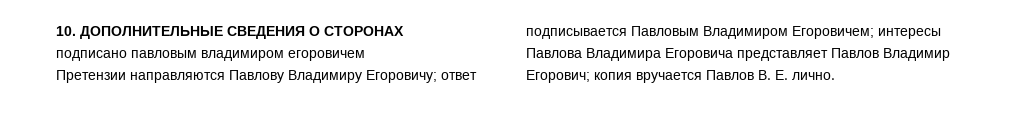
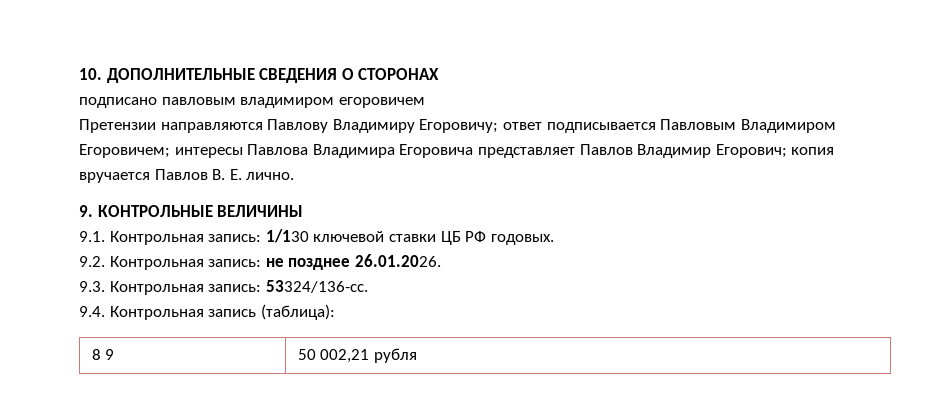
+ 9. КОНТРОЛЬНЫЕ ВЕЛИЧИНЫ
+ 9.1. Контрольная запись: 1/130 ключевой ставки ЦБ РФ годовых.
+ 9.2. Контрольная запись: не позднее 26.01.2026.
+ 9.3. Контрольная запись: 53324/136-сс.
+ 9.4. Контрольная запись (таблица):
+ 8 9 | 50 002,21 рубля

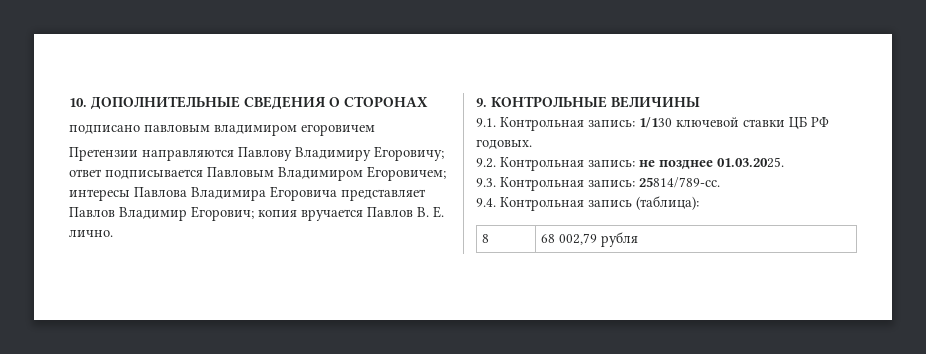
- 9.2. Контрольная запись: не позднее 26.01.2026.
+ 9.2. Контрольная запись: не позднее 01.03.2025.
- 9.3. Контрольная запись: 53324/136-сс.
+ 9.3. Контрольная запись: 25814/789-сс.
- 8 9 | 50 002,21 рубля
+ 8 | 68 002,79 рубля

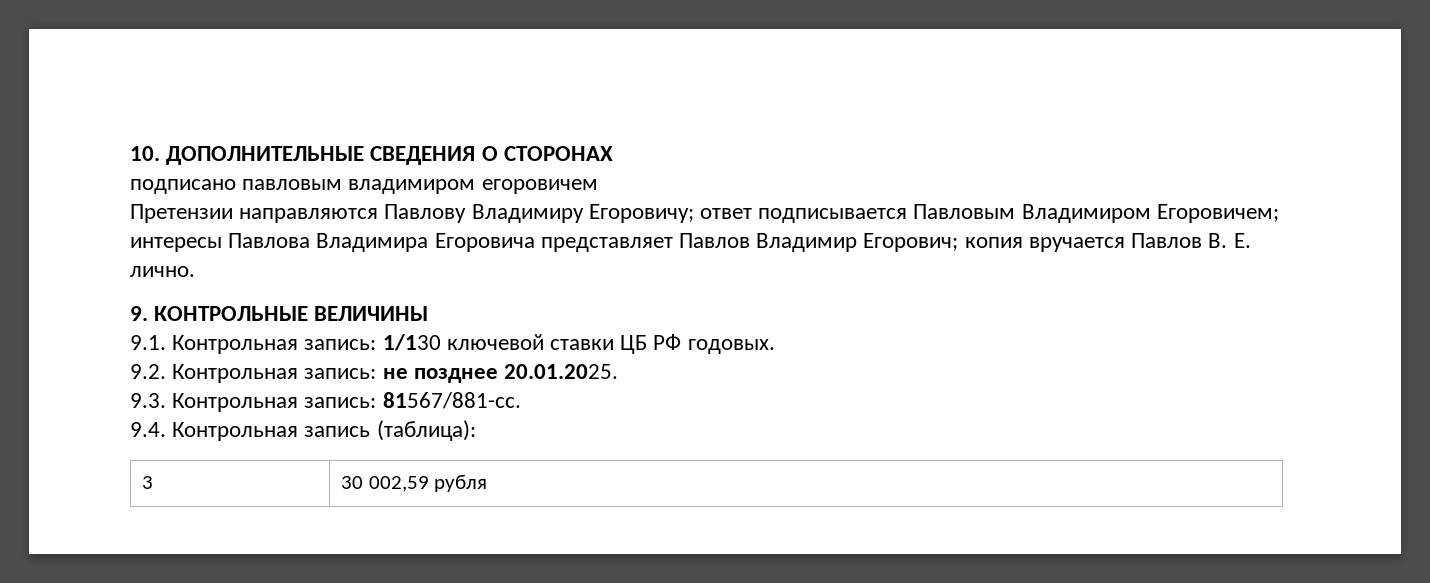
- 9.2. Контрольная запись: не позднее 01.03.2025.
+ 9.2. Контрольная запись: не позднее 20.01.2025.
- 9.3. Контрольная запись: 25814/789-сс.
+ 9.3. Контрольная запись: 81567/881-сс.
- 8 | 68 002,79 рубля
+ 3 | 30 002,59 рубля

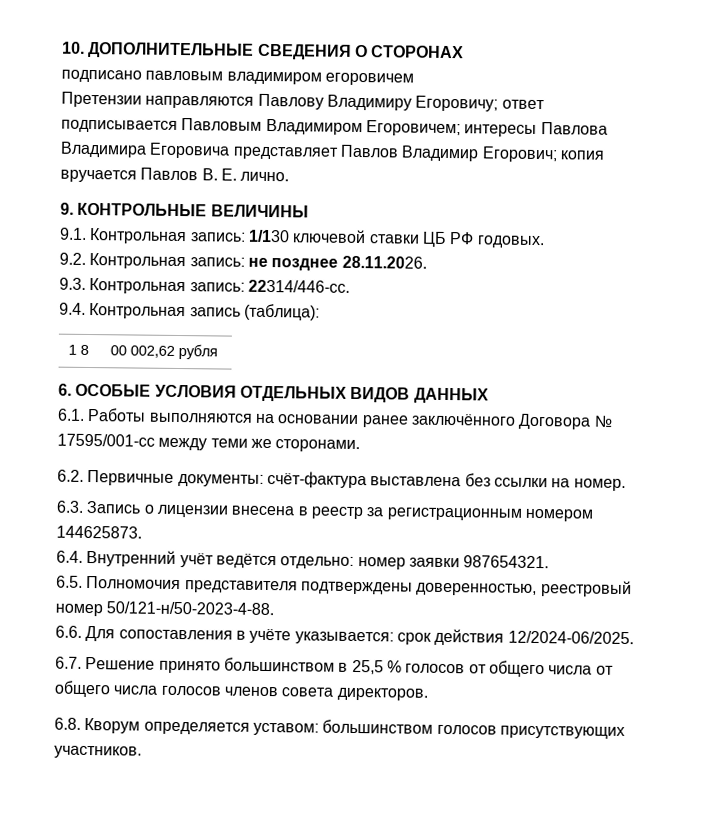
- 9.2. Контрольная запись: не позднее 20.01.2025.
+ 9.2. Контрольная запись: не позднее 28.11.2026.
- 9.3. Контрольная запись: 81567/881-сс.
+ 9.3. Контрольная запись: 22314/446-сс.
- 3 | 30 002,59 рубля
+ 1 8 | 00 002,62 рубля
+ 6. ОСОБЫЕ УСЛОВИЯ ОТДЕЛЬНЫХ ВИДОВ ДАННЫХ
+ 6.1. Работы выполняются на основании ранее заключённого Договора № 17595/001-сс между теми же сторонами.
+ 6.2. Первичные документы: счёт-фактура выставлена без ссылки на номер.
+ 6.3. Запись о лицензии внесена в реестр за регистрационным номером 144625873.
+ 6.4. Внутренний учёт ведётся отдельно: номер заявки 987654321.
+ 6.5. Полномочия представителя подтверждены доверенностью, реестровый номер 50/121-н/50-2023-4-88.
+ 6.6. Для сопоставления в учёте указывается: срок действия 12/2024-06/2025.
+ 6.7. Решение принято большинством в 25,5 % голосов от общего числа от общего числа голосов членов совета директоров.
+ 6.8. Кворум определяется уставом: большинством голосов присутствующих участников.

